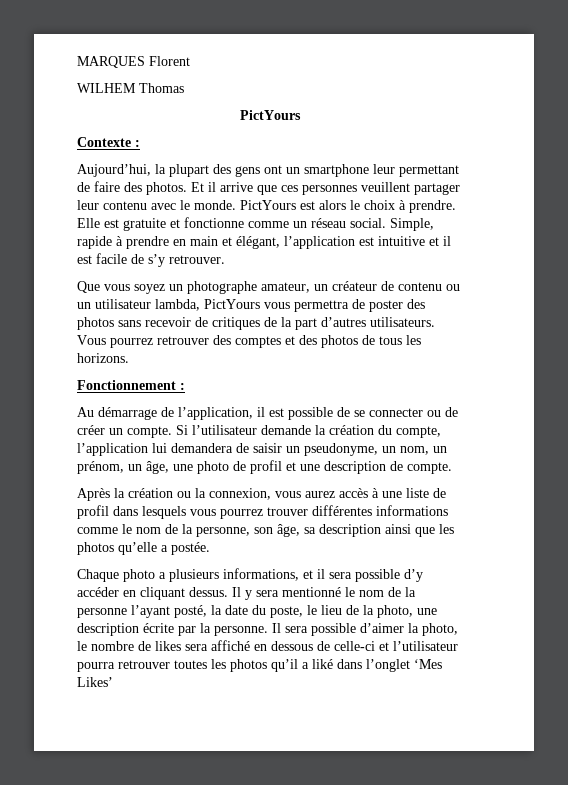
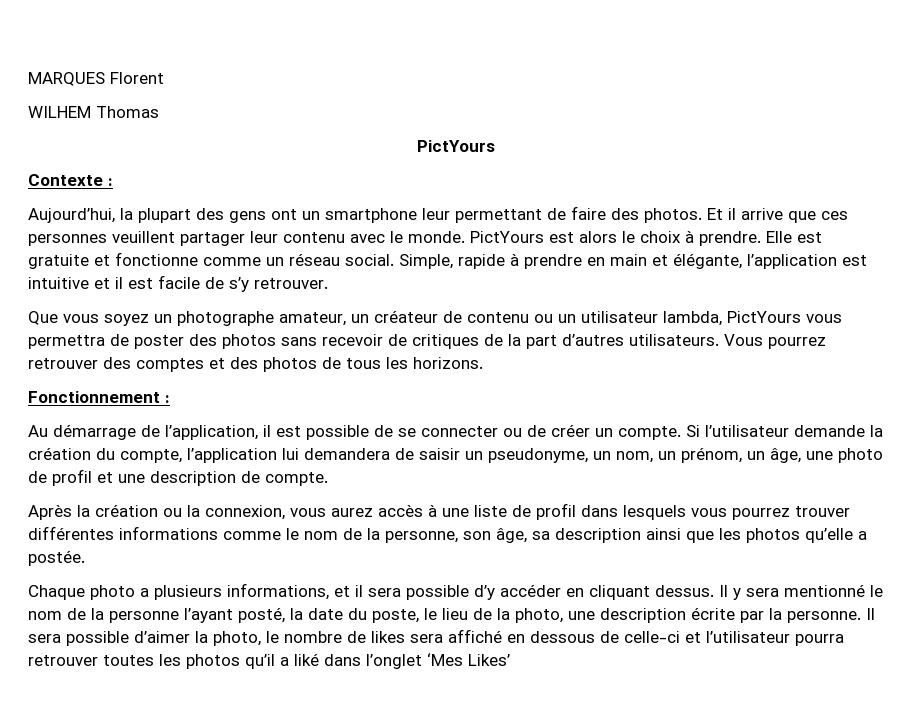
- Simple, rapide à prendre en main et élégant, l’application est intuitive et il est facile de s’y retrouver.
+ Simple, rapide à prendre en main et élégante, l’application est intuitive et il est facile de s’y retrouver.

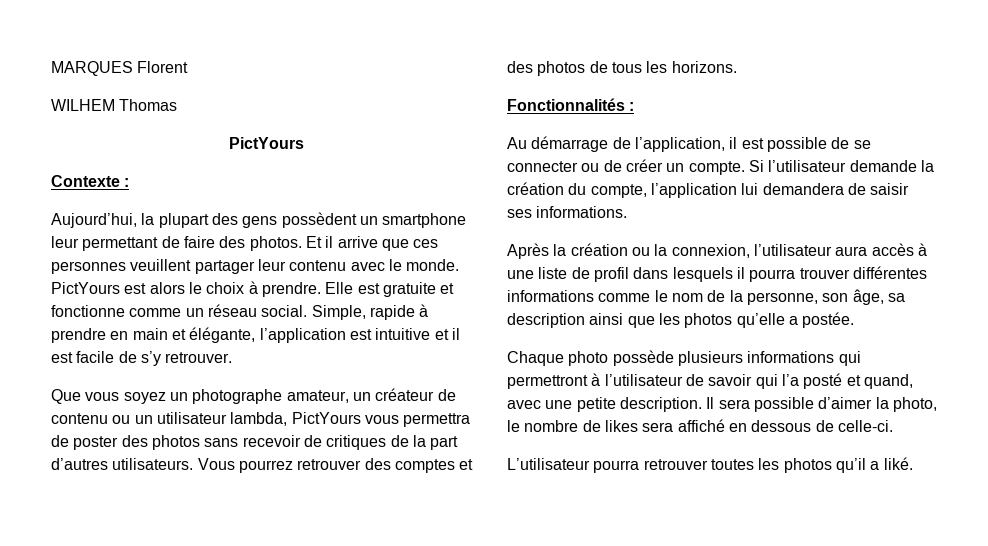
- Aujourd’hui, la plupart des gens ont un smartphone leur permettant de faire des photos.
+ Aujourd’hui, la plupart des gens possèdent un smartphone leur permettant de faire des photos.
- Fonctionnement :
+ Fonctionnalités :
- Si l’utilisateur demande la création du compte, l’application lui demandera de saisir un pseudonyme, un nom, un prénom, un âge, une photo de profil et une description de compte.
+ Si l’utilisateur demande la création du compte, l’application lui demandera de saisir ses informations.
- Après la création ou la connexion, vous aurez accès à une liste de profil dans lesquels vous pourrez trouver différentes informations comme le nom de la personne, son âge, sa description ainsi que les photos qu’elle a postée.
+ Après la création ou la connexion, l’utilisateur aura accès à une liste de profil dans lesquels il pourra trouver différentes informations comme le nom de la personne, son âge, sa description ainsi que les photos qu’elle a postée.
- Chaque photo a plusieurs informations, et il sera possible d’y accéder en cliquant dessus. Il y sera mentionné le nom de la personne l’ayant posté, la date du poste, le lieu de la photo, une description écrite par la personne.
+ Chaque photo possède plusieurs informations qui permettront à l’utilisateur de savoir qui l’a posté et quand, avec une petite description.
- Il sera possible d’aimer la photo, le nombre de likes sera affiché en dessous de celle-ci et l’utilisateur pourra retrouver toutes les photos qu’il a liké dans l’onglet ‘Mes Likes’
+ Il sera possible d’aimer la photo, le nombre de likes sera affiché en dessous de celle-ci.
+ L’utilisateur pourra retrouver toutes les photos qu’il a liké.

